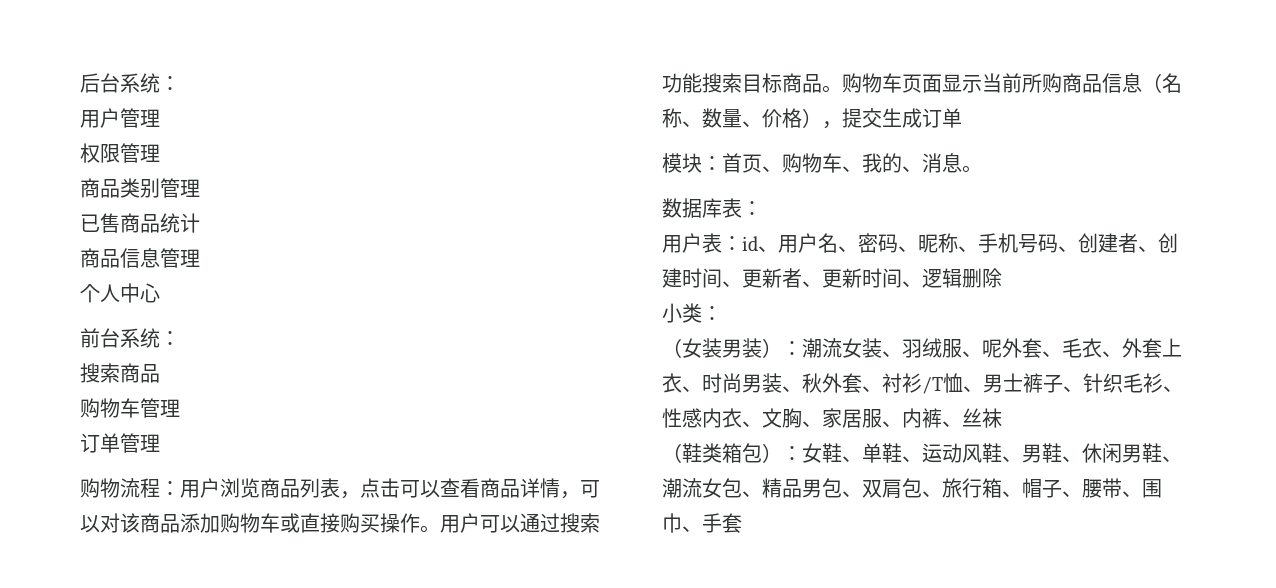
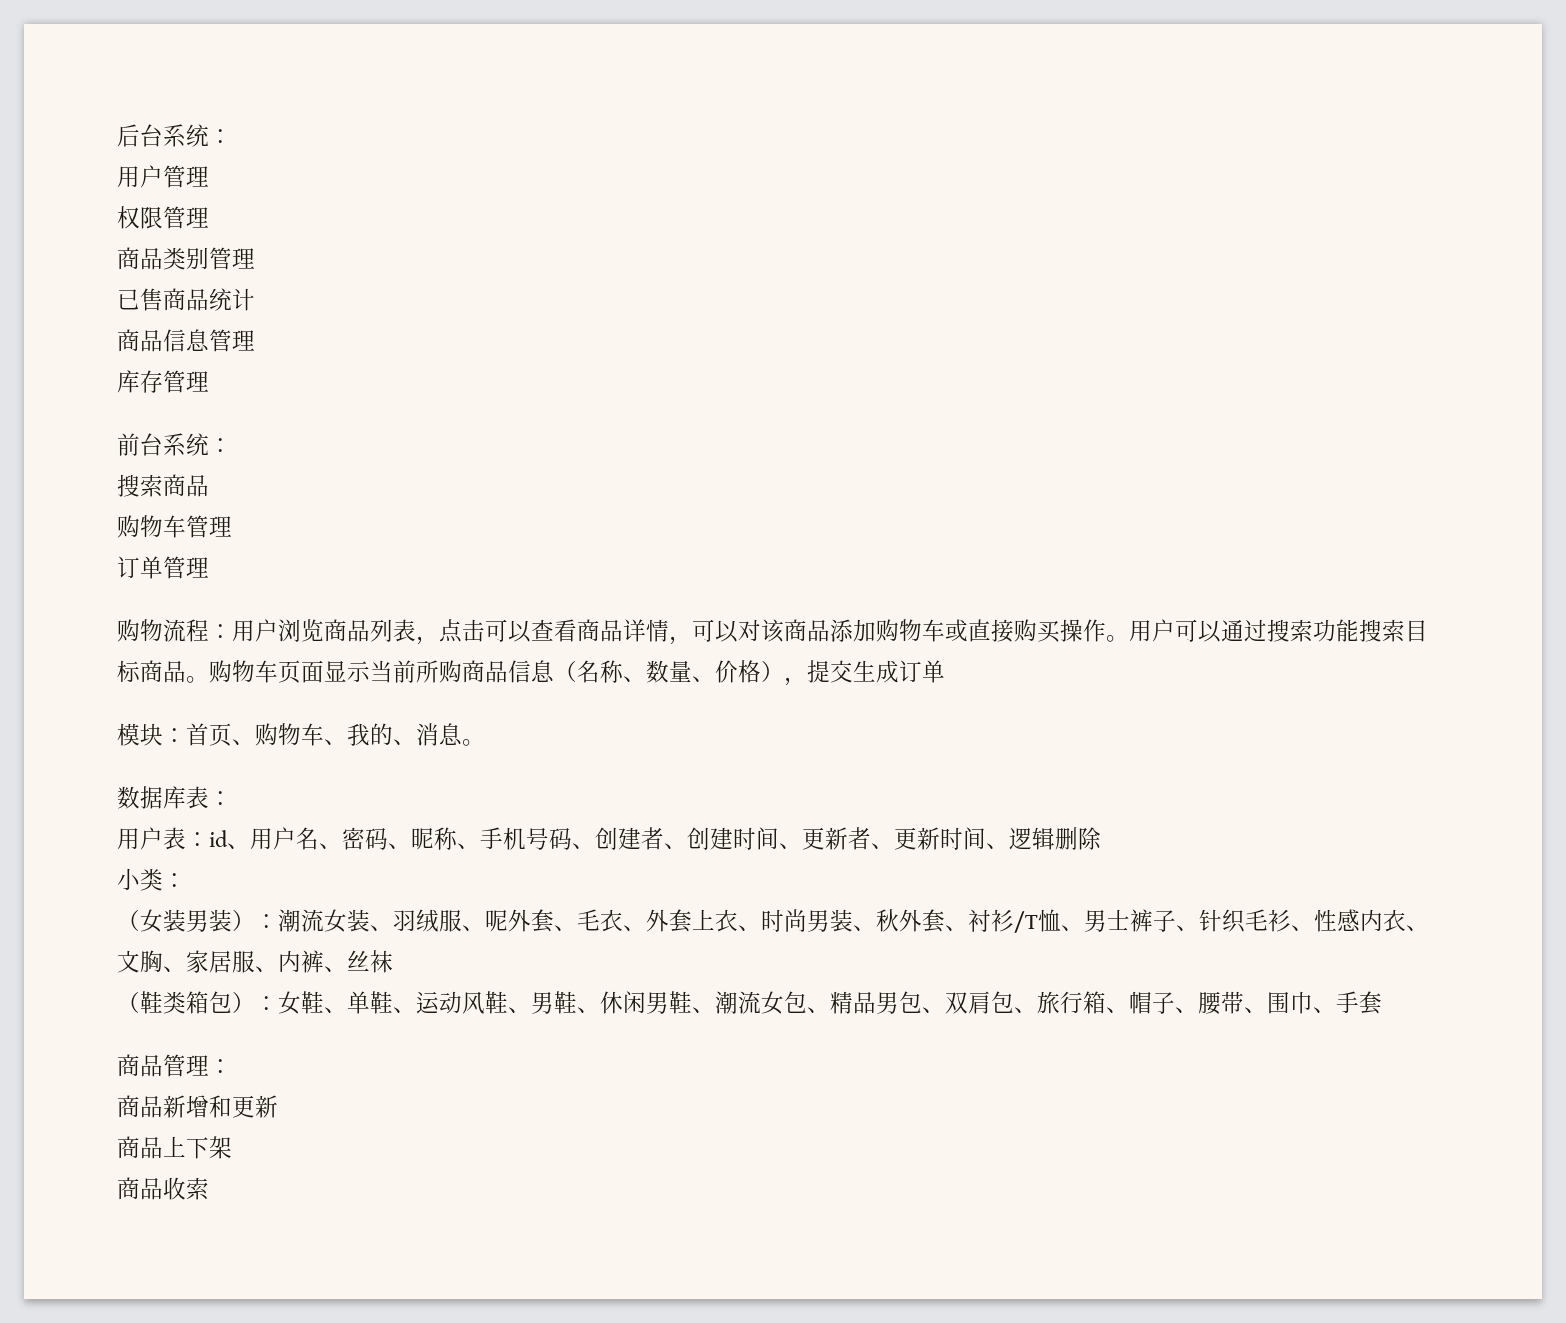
- 个人中心
+ 库存管理
+ 商品管理：
+ 商品新增和更新
+ 商品上下架
+ 商品收索

